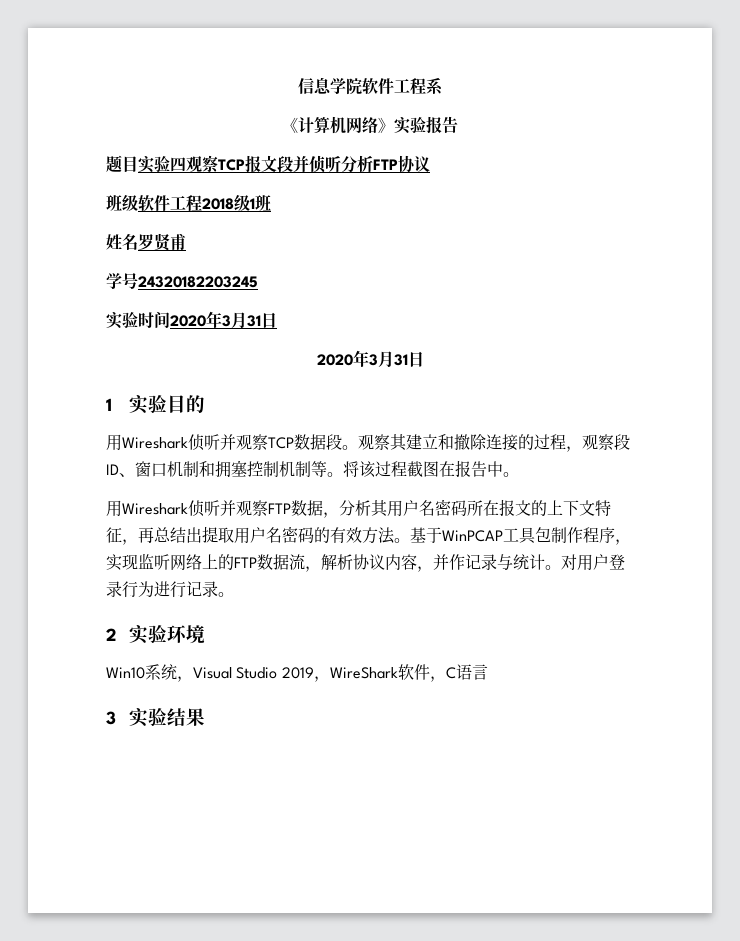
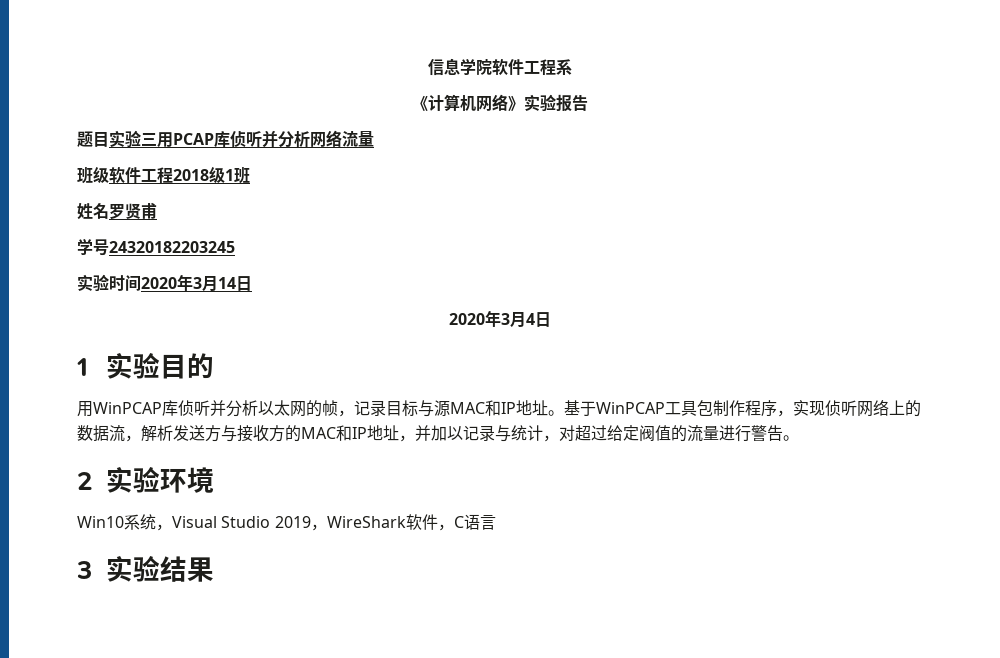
- 题目实验四观察TCP报文段并侦听分析FTP协议
+ 题目实验三用PCAP库侦听并分析网络流量
- 实验时间2020年3月31日
- 2020年3月31日
+ 实验时间2020年3月14日
+ 2020年3月4日
- 用Wireshark侦听并观察TCP数据段。观察其建立和撤除连接的过程，观察段ID、窗口机制和拥塞控制机制等。将该过程截图在报告中。
- 用Wireshark侦听并观察FTP数据，分析其用户名密码所在报文的上下文特征，再总结出提取用户名密码的有效方法。
+ 用WinPCAP库侦听并分析以太网的帧，记录目标与源MAC和IP地址。
- 基于WinPCAP工具包制作程序，实现监听网络上的FTP数据流，解析协议内容，并作记录与统计。对用户登录行为进行记录。
+ 基于WinPCAP工具包制作程序，实现侦听网络上的数据流，解析发送方与接收方的MAC和IP地址，并加以记录与统计，对超过给定阀值的流量进行警告。

